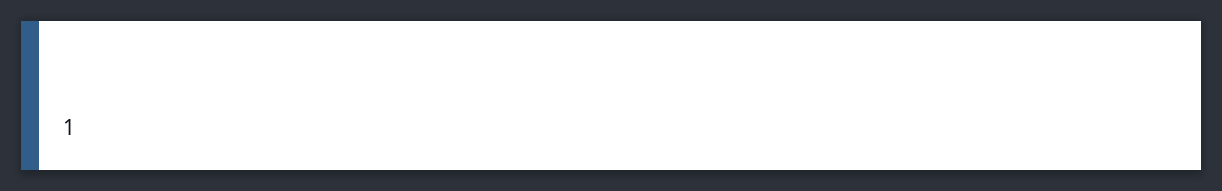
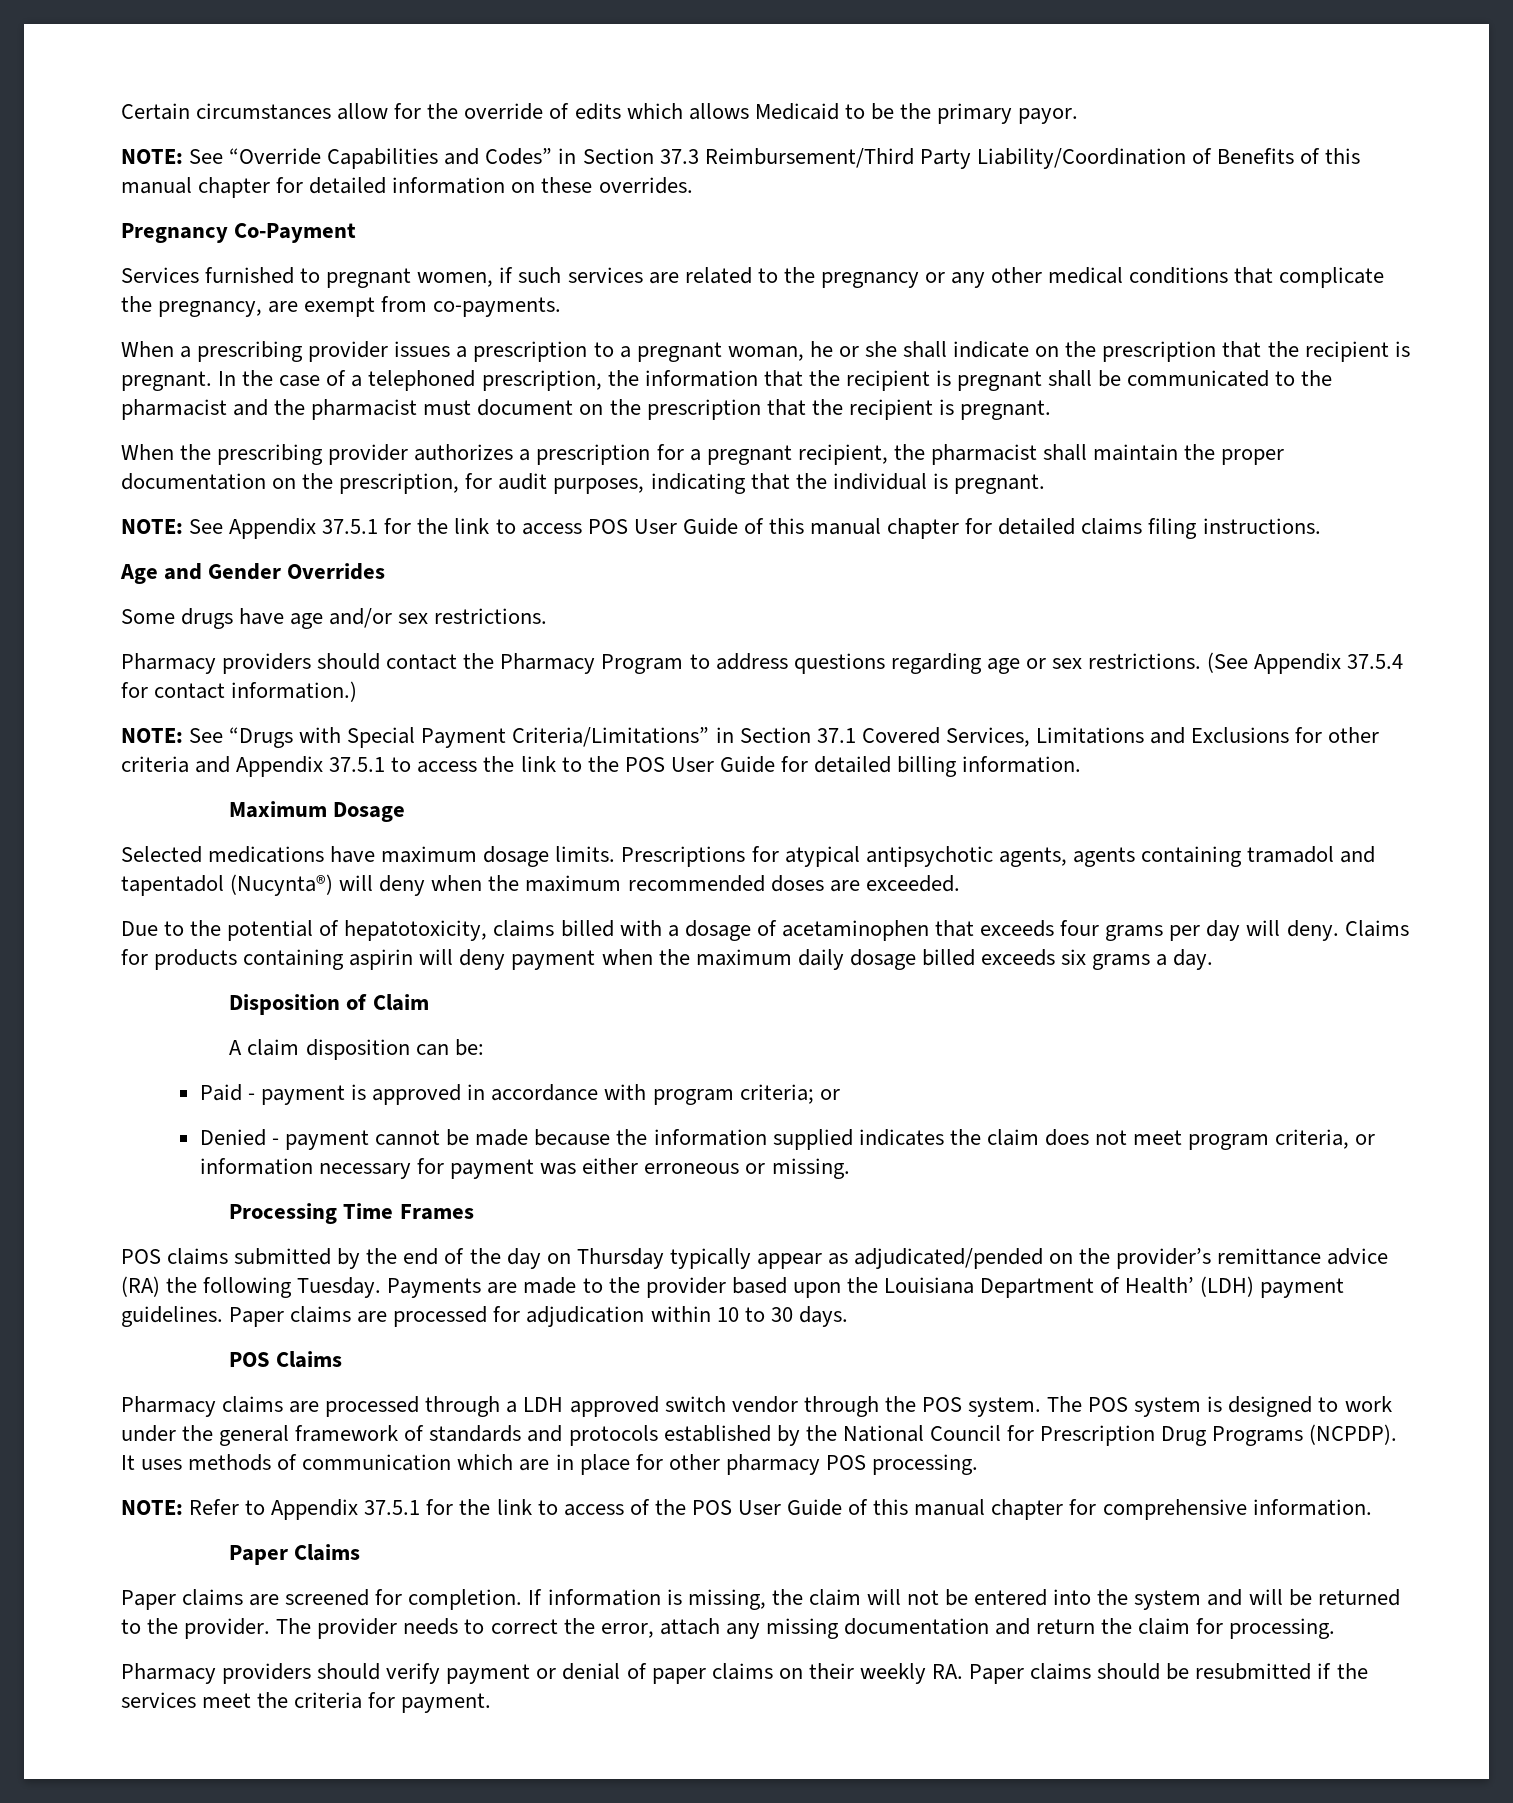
- 1
+ Certain circumstances allow for the override of edits which allows Medicaid to be the primary payor.
+ NOTE: See “Override Capabilities and Codes” in Section 37.3 Reimbursement/Third Party Liability/Coordination of Benefits of this manual chapter for detailed information on these overrides.
+ Pregnancy Co-Payment
+ Services furnished to pregnant women, if such services are related to the pregnancy or any other medical conditions that complicate the pregnancy, are exempt from co-payments.
+ When a prescribing provider issues a prescription to a pregnant woman, he or she shall indicate on the prescription that the recipient is pregnant. In the case of a telephoned prescription, the information that the recipient is pregnant shall be communicated to the pharmacist and the pharmacist must document on the prescription that the recipient is pregnant.
+ When the prescribing provider authorizes a prescription for a pregnant recipient, the pharmacist shall maintain the proper documentation on the prescription, for audit purposes, indicating that the individual is pregnant.
+ NOTE: See Appendix 37.5.1 for the link to access POS User Guide of this manual chapter for detailed claims filing instructions.
+ Age and Gender Overrides
+ Some drugs have age and/or sex restrictions.
+ Pharmacy providers should contact the Pharmacy Program to address questions regarding age or sex restrictions. (See Appendix 37.5.4 for contact information.)
+ NOTE: See “Drugs with Special Payment Criteria/Limitations” in Section 37.1 Covered Services, Limitations and Exclusions for other criteria and Appendix 37.5.1 to access the link to the POS User Guide for detailed billing information.
+ Maximum Dosage
+ Selected medications have maximum dosage limits. Prescriptions for atypical antipsychotic agents, agents containing tramadol and tapentadol (Nucynta®) will deny when the maximum recommended doses are exceeded.
+ Due to the potential of hepatotoxicity, claims billed with a dosage of acetaminophen that exceeds four grams per day will deny. Claims for products containing aspirin will deny payment when the maximum daily dosage billed exceeds six grams a day.
+ Disposition of Claim
+ A claim disposition can be:
+ Paid - payment is approved in accordance with program criteria; or
+ Denied - payment cannot be made because the information supplied indicates the claim does not meet program criteria, or information necessary for payment was either erroneous or missing.
+ Processing Time Frames
+ POS claims submitted by the end of the day on Thursday typically appear as adjudicated/pended on the provider’s remittance advice (RA) the following Tuesday. Payments are made to the provider based upon the Louisiana Department of Health’ (LDH) payment guidelines. Paper claims are processed for adjudication within 10 to 30 days.
+ POS Claims
+ Pharmacy claims are processed through a LDH approved switch vendor through the POS system. The POS system is designed to work under the general framework of standards and protocols established by the National Council for Prescription Drug Programs (NCPDP). It uses methods of communication which are in place for other pharmacy POS processing.
+ NOTE: Refer to Appendix 37.5.1 for the link to access of the POS User Guide of this manual chapter for comprehensive information.
+ Paper Claims
+ Paper claims are screened for completion. If information is missing, the claim will not be entered into the system and will be returned to the provider. The provider needs to correct the error, attach any missing documentation and return the claim for processing.
+ Pharmacy providers should verify payment or denial of paper claims on their weekly RA. Paper claims should be resubmitted if the services meet the criteria for payment.

